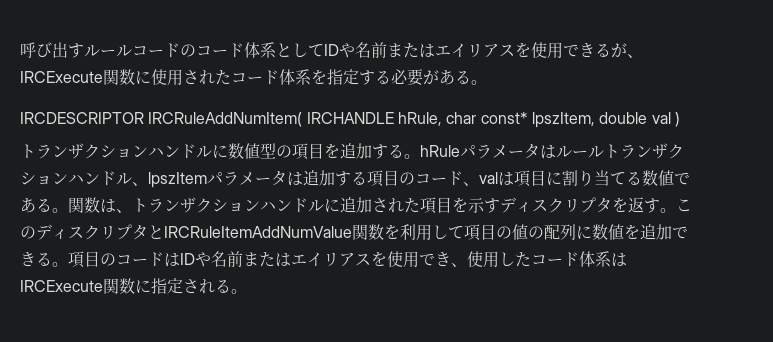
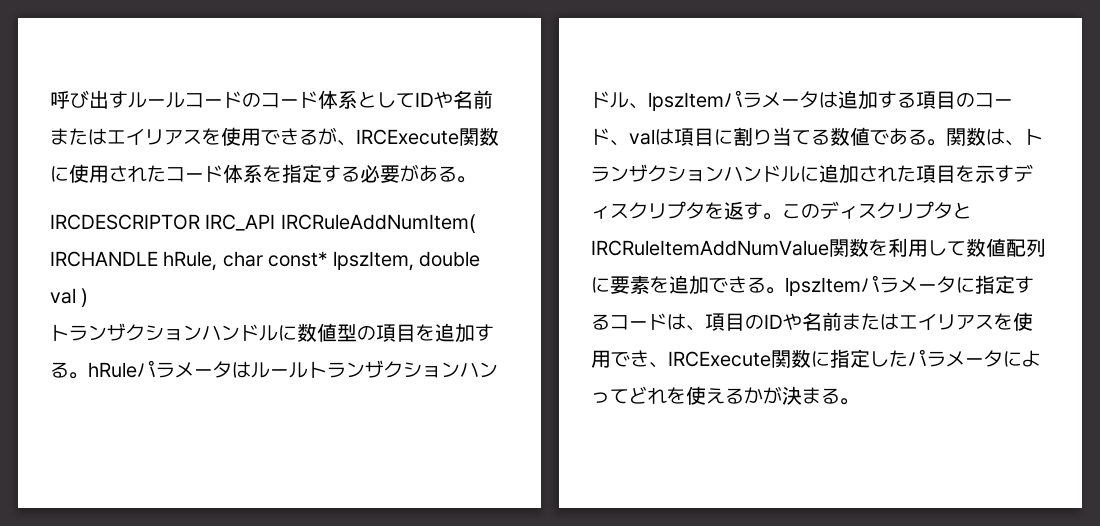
- IRCDESCRIPTOR IRCRuleAddNumItem( IRCHANDLE hRule, char const* lpszItem, double val )
+ IRCDESCRIPTOR IRC_API IRCRuleAddNumItem( IRCHANDLE hRule, char const* lpszItem, double val )
- このディスクリプタとIRCRuleItemAddNumValue関数を利用して項目の値の配列に数値を追加できる。項目のコードはIDや名前またはエイリアスを使用でき、使用したコード体系はIRCExecute関数に指定される。
+ このディスクリプタとIRCRuleItemAddNumValue関数を利用して数値配列に要素を追加できる。lpszItemパラメータに指定するコードは、項目のIDや名前またはエイリアスを使用でき、IRCExecute関数に指定したパラメータによってどれを使えるかが決まる。

